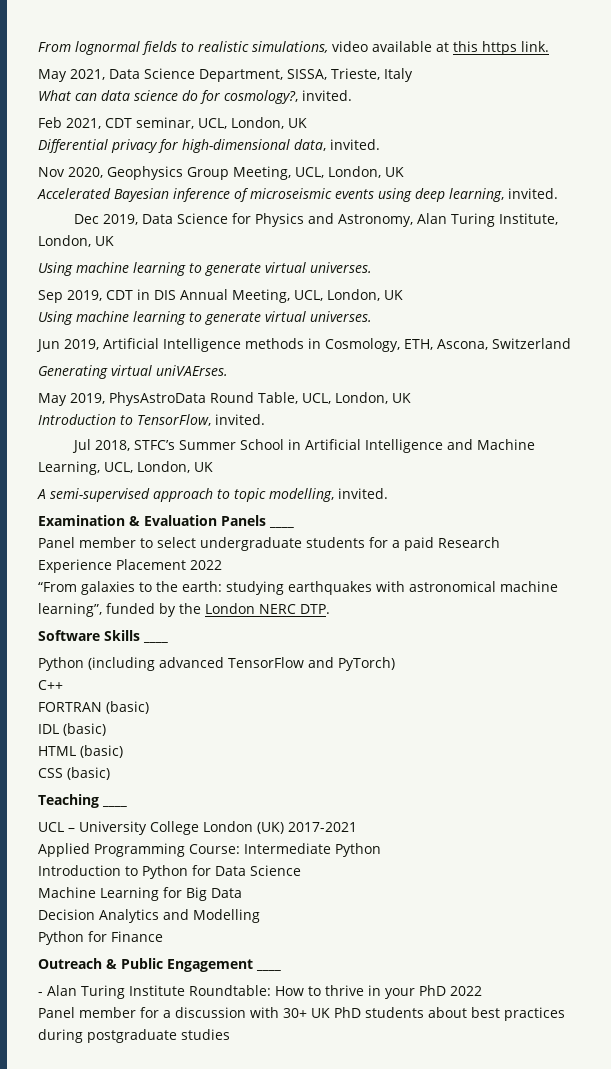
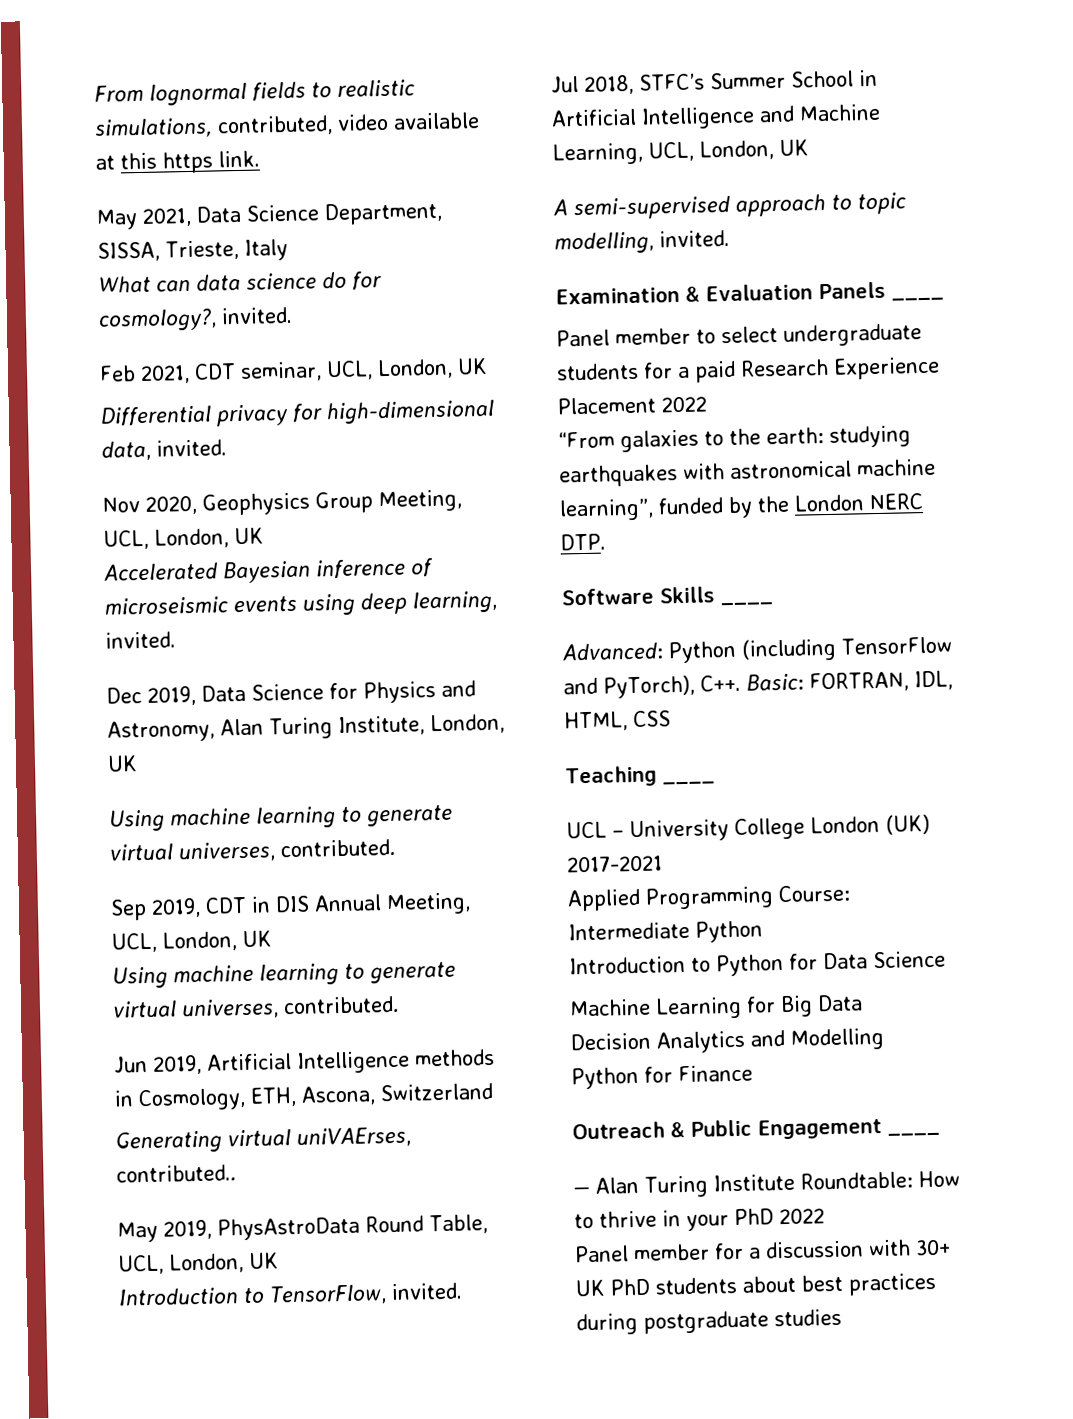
- From lognormal fields to realistic simulations, video available at this https link.
+ From lognormal fields to realistic simulations, contributed, video available at this https link.
  Dec 2019, Data Science for Physics and Astronomy, Alan Turing Institute, London, UK
- Using machine learning to generate virtual universes.
+ Using machine learning to generate virtual universes, contributed.
  Sep 2019, CDT in DIS Annual Meeting, UCL, London, UK
- Using machine learning to generate virtual universes.
+ Using machine learning to generate virtual universes, contributed.
- Generating virtual uniVAErses.
+ Generating virtual uniVAErses, contributed..
- Python (including advanced TensorFlow and PyTorch)
- C++
- FORTRAN (basic)
- IDL (basic)
- HTML (basic)
- CSS (basic)
+ Advanced: Python (including TensorFlow and PyTorch), C++. Basic: FORTRAN, IDL, HTML, CSS
- - Alan Turing Institute Roundtable: How to thrive in your PhD 2022
+ — Alan Turing Institute Roundtable: How to thrive in your PhD 2022

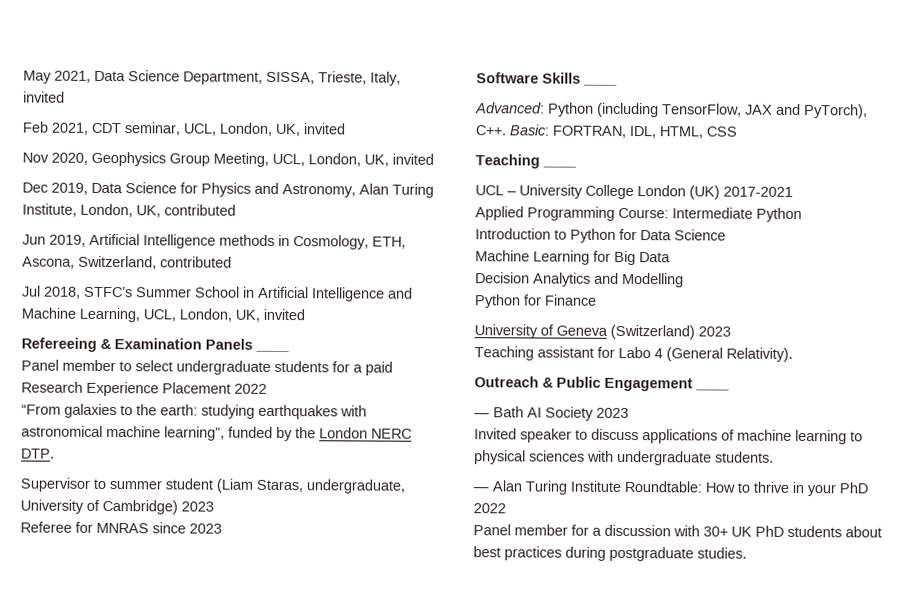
- From lognormal fields to realistic simulations, contributed, video available at this https link.
- May 2021, Data Science Department, SISSA, Trieste, Italy
- What can data science do for cosmology?, invited.
+ May 2021, Data Science Department, SISSA, Trieste, Italy, invited
- Feb 2021, CDT seminar, UCL, London, UK
- Differential privacy for high-dimensional data, invited.
+ Feb 2021, CDT seminar, UCL, London, UK, invited
- Nov 2020, Geophysics Group Meeting, UCL, London, UK
- Accelerated Bayesian inference of microseismic events using deep learning, invited.
+ Nov 2020, Geophysics Group Meeting, UCL, London, UK, invited
- Dec 2019, Data Science for Physics and Astronomy, Alan Turing Institute, London, UK
- Using machine learning to generate virtual universes, contributed.
- Sep 2019, CDT in DIS Annual Meeting, UCL, London, UK
- Using machine learning to generate virtual universes, contributed.
+ Dec 2019, Data Science for Physics and Astronomy, Alan Turing Institute, London, UK, contributed
- Jun 2019, Artificial Intelligence methods in Cosmology, ETH, Ascona, Switzerland
- Generating virtual uniVAErses, contributed..
- May 2019, PhysAstroData Round Table, UCL, London, UK
- Introduction to TensorFlow, invited.
+ Jun 2019, Artificial Intelligence methods in Cosmology, ETH, Ascona, Switzerland, contributed
- Jul 2018, STFC’s Summer School in Artificial Intelligence and Machine Learning, UCL, London, UK
- A semi-supervised approach to topic modelling, invited.
- Examination & Evaluation Panels ____
+ Jul 2018, STFC’s Summer School in Artificial Intelligence and Machine Learning, UCL, London, UK, invited
+ Refereeing & Examination Panels ____
+ Supervisor to summer student (Liam Staras, undergraduate, University of Cambridge) 2023
+ Referee for MNRAS since 2023
- Advanced: Python (including TensorFlow and PyTorch), C++. Basic: FORTRAN, IDL, HTML, CSS
+ Advanced: Python (including TensorFlow, JAX and PyTorch), C++. Basic: FORTRAN, IDL, HTML, CSS
+ University of Geneva (Switzerland) 2023
+ Teaching assistant for Labo 4 (General Relativity).
+ — Bath AI Society 2023
+ Invited speaker to discuss applications of machine learning to physical sciences with undergraduate students.
- Panel member for a discussion with 30+ UK PhD students about best practices during postgraduate studies
+ Panel member for a discussion with 30+ UK PhD students about best practices during postgraduate studies.

